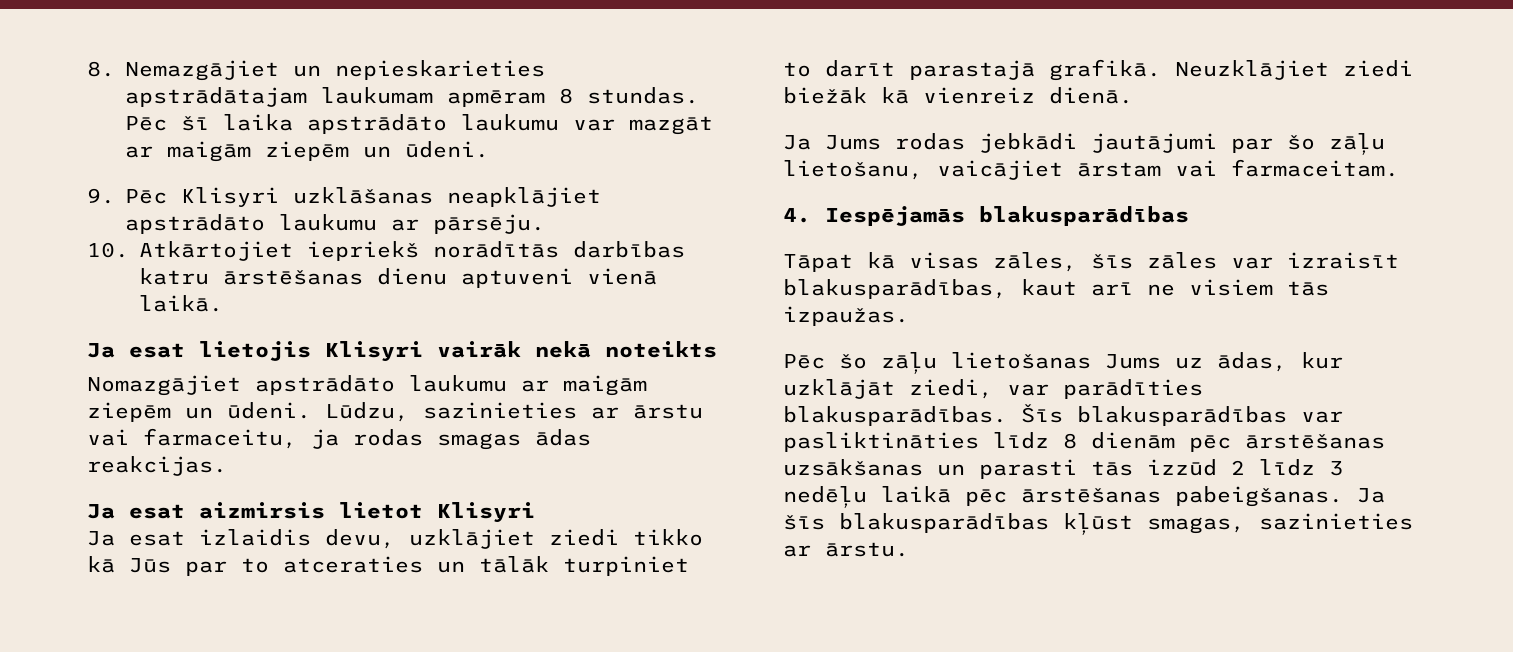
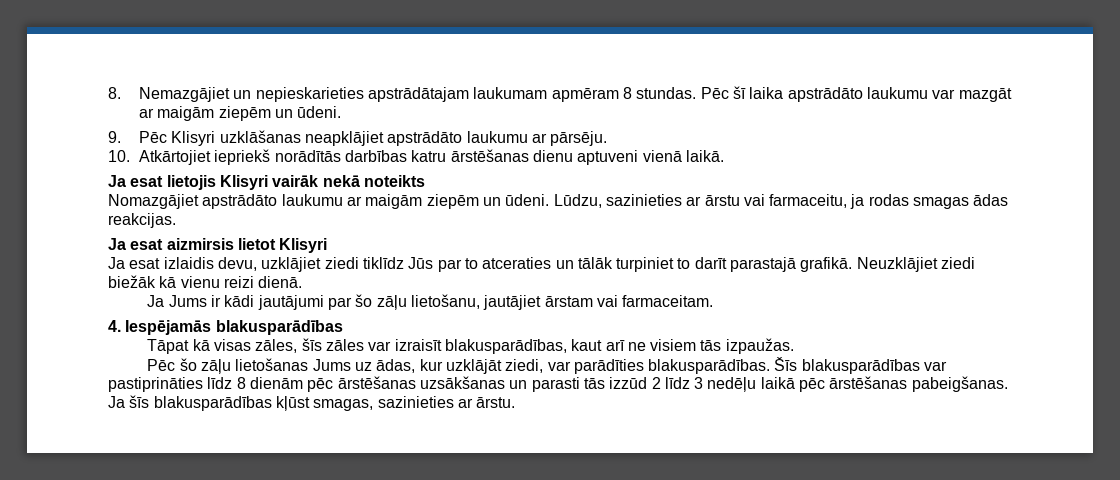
- Ja esat izlaidis devu, uzklājiet ziedi tikko kā Jūs par to atceraties un tālāk turpiniet to darīt parastajā grafikā.
+ Ja esat izlaidis devu, uzklājiet ziedi tiklīdz Jūs par to atceraties un tālāk turpiniet to darīt parastajā grafikā.
- Neuzklājiet ziedi biežāk kā vienreiz dienā.
+ Neuzklājiet ziedi biežāk kā vienu reizi dienā.
- Ja Jums rodas jebkādi jautājumi par šo zāļu lietošanu, vaicājiet ārstam vai farmaceitam.
+ Ja Jums ir kādi jautājumi par šo zāļu lietošanu, jautājiet ārstam vai farmaceitam.
- Šīs blakusparādības var pasliktināties līdz 8 dienām pēc ārstēšanas uzsākšanas un parasti tās izzūd 2 līdz 3 nedēļu laikā pēc ārstēšanas pabeigšanas.
+ Šīs blakusparādības var pastiprināties līdz 8 dienām pēc ārstēšanas uzsākšanas un parasti tās izzūd 2 līdz 3 nedēļu laikā pēc ārstēšanas pabeigšanas.

